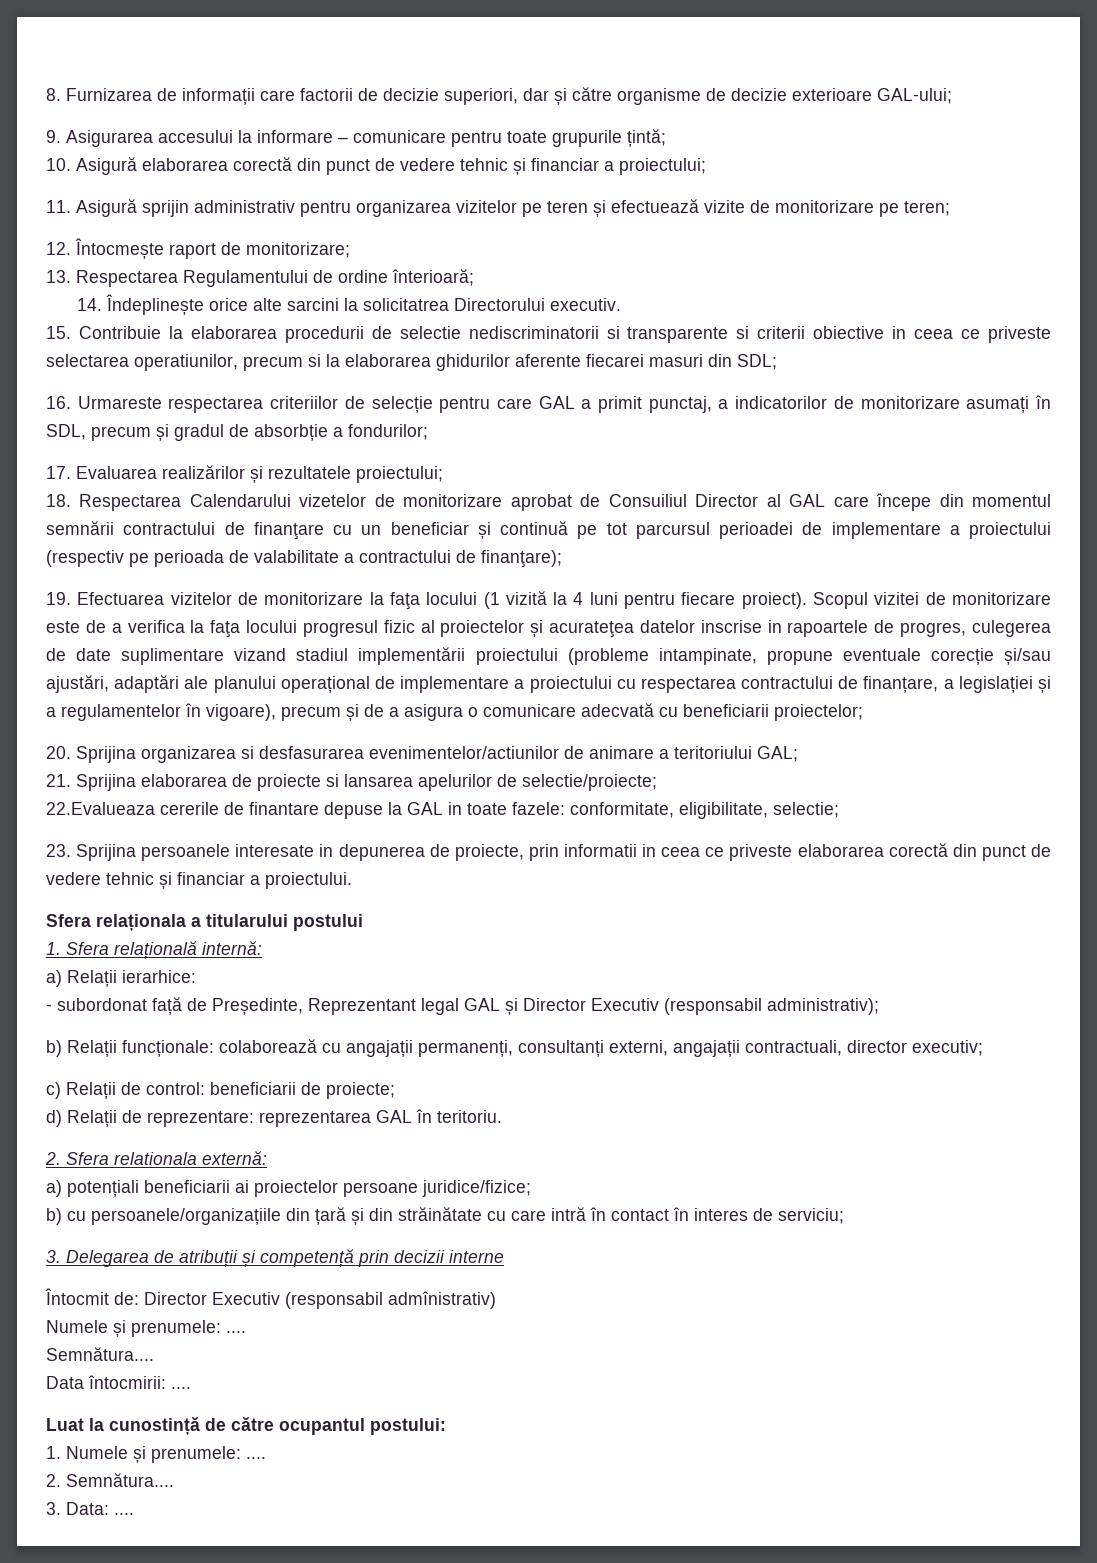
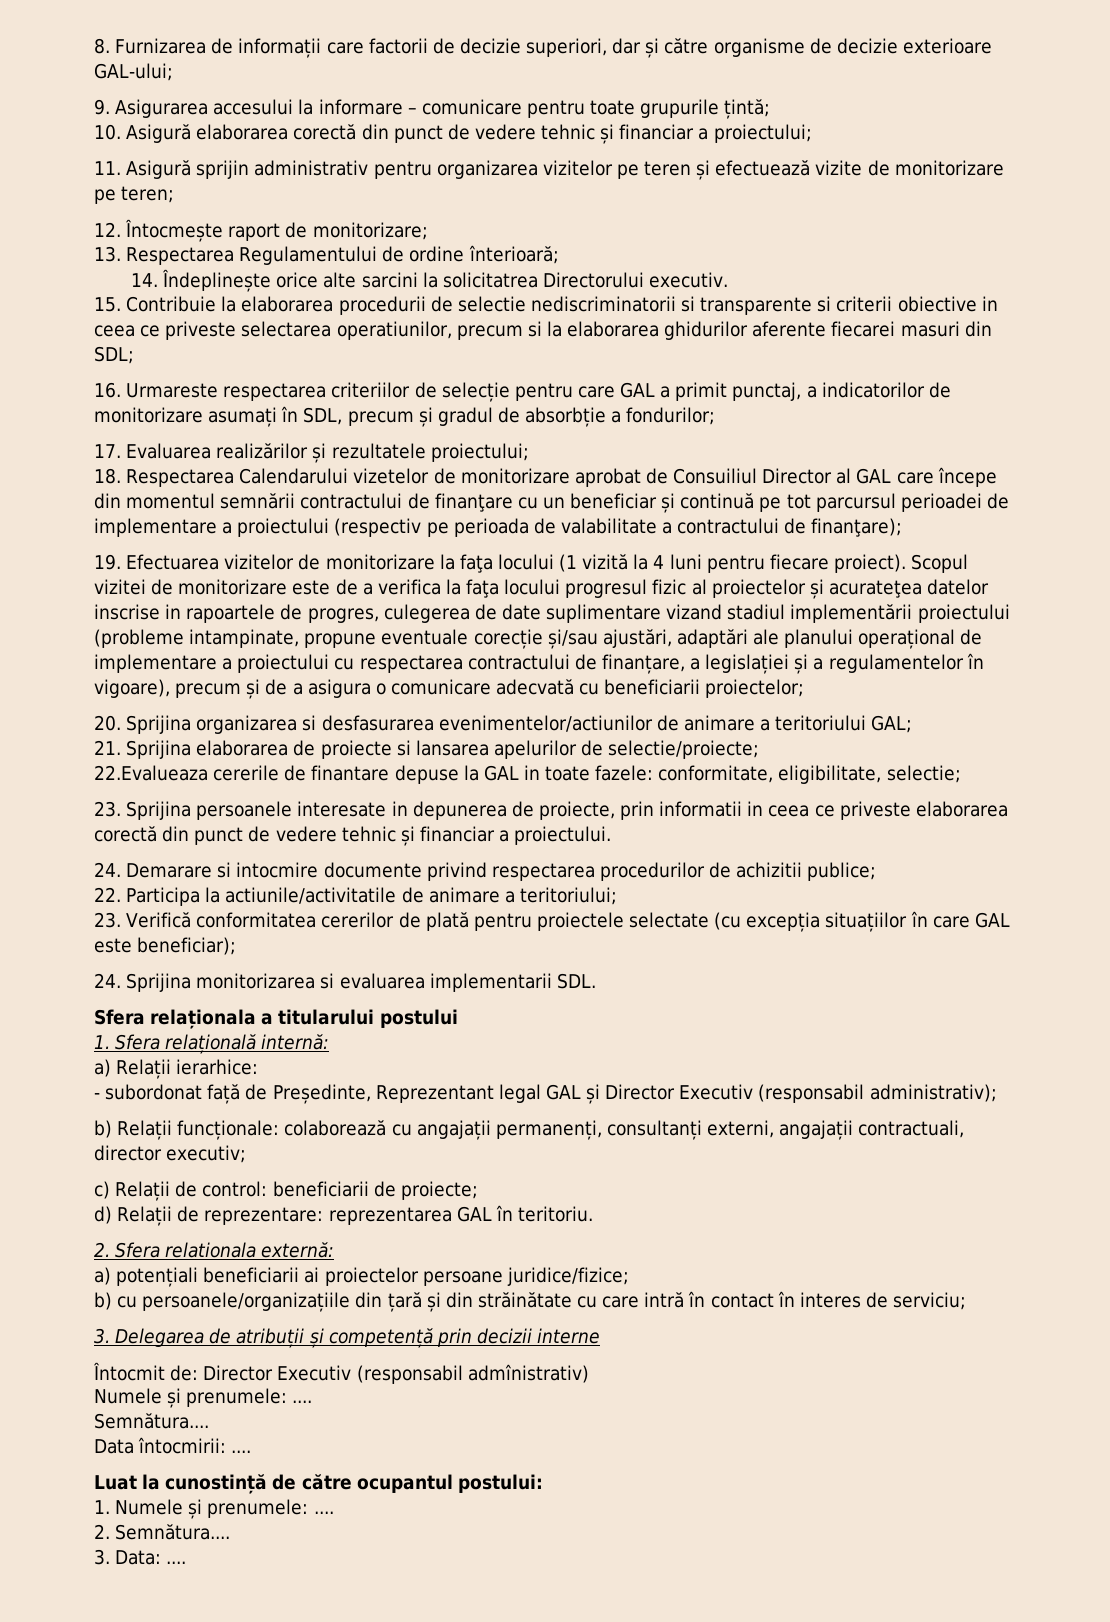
+ 24. Demarare si intocmire documente privind respectarea procedurilor de achizitii publice;
+ 22. Participa la actiunile/activitatile de animare a teritoriului;
+ 23. Verifică conformitatea cererilor de plată pentru proiectele selectate (cu excepția situațiilor în care GAL este beneficiar);
+ 24. Sprijina monitorizarea si evaluarea implementarii SDL.

